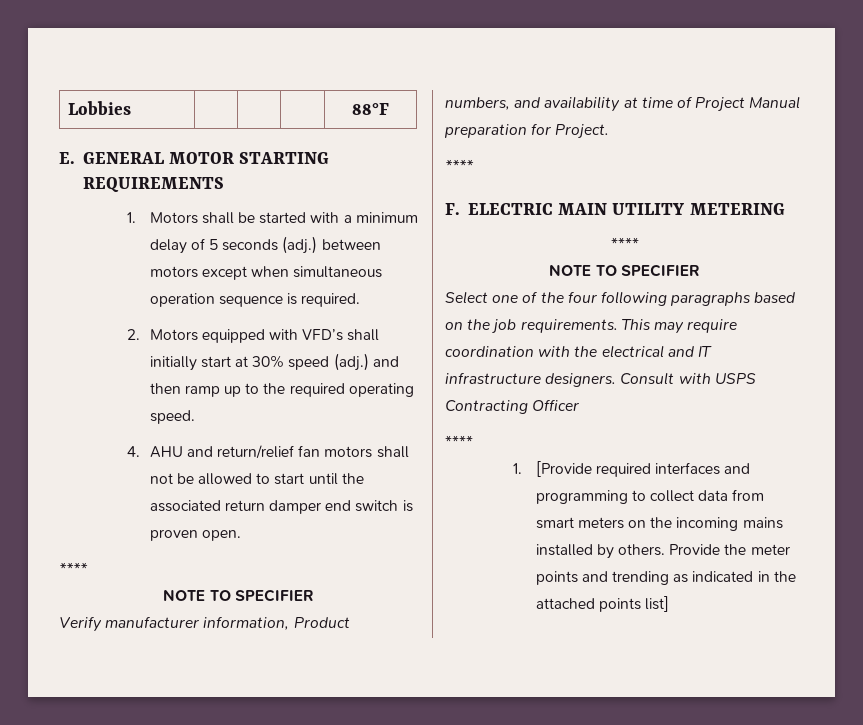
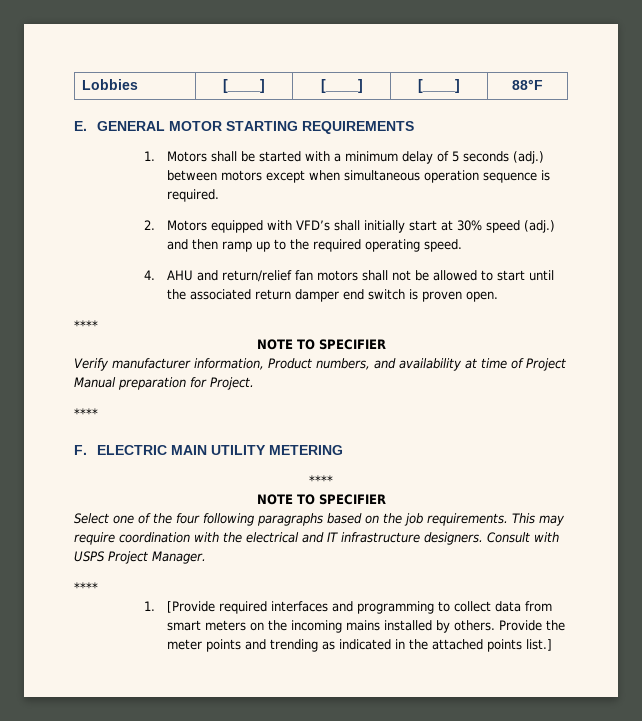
- Lobbies | | | | 88°F
+ Lobbies | [____] | [____] | [____] | 88°F
- Consult with USPS Contracting Officer
+ Consult with USPS Project Manager.
- Provide the meter points and trending as indicated in the attached points list]
+ Provide the meter points and trending as indicated in the attached points list.]

